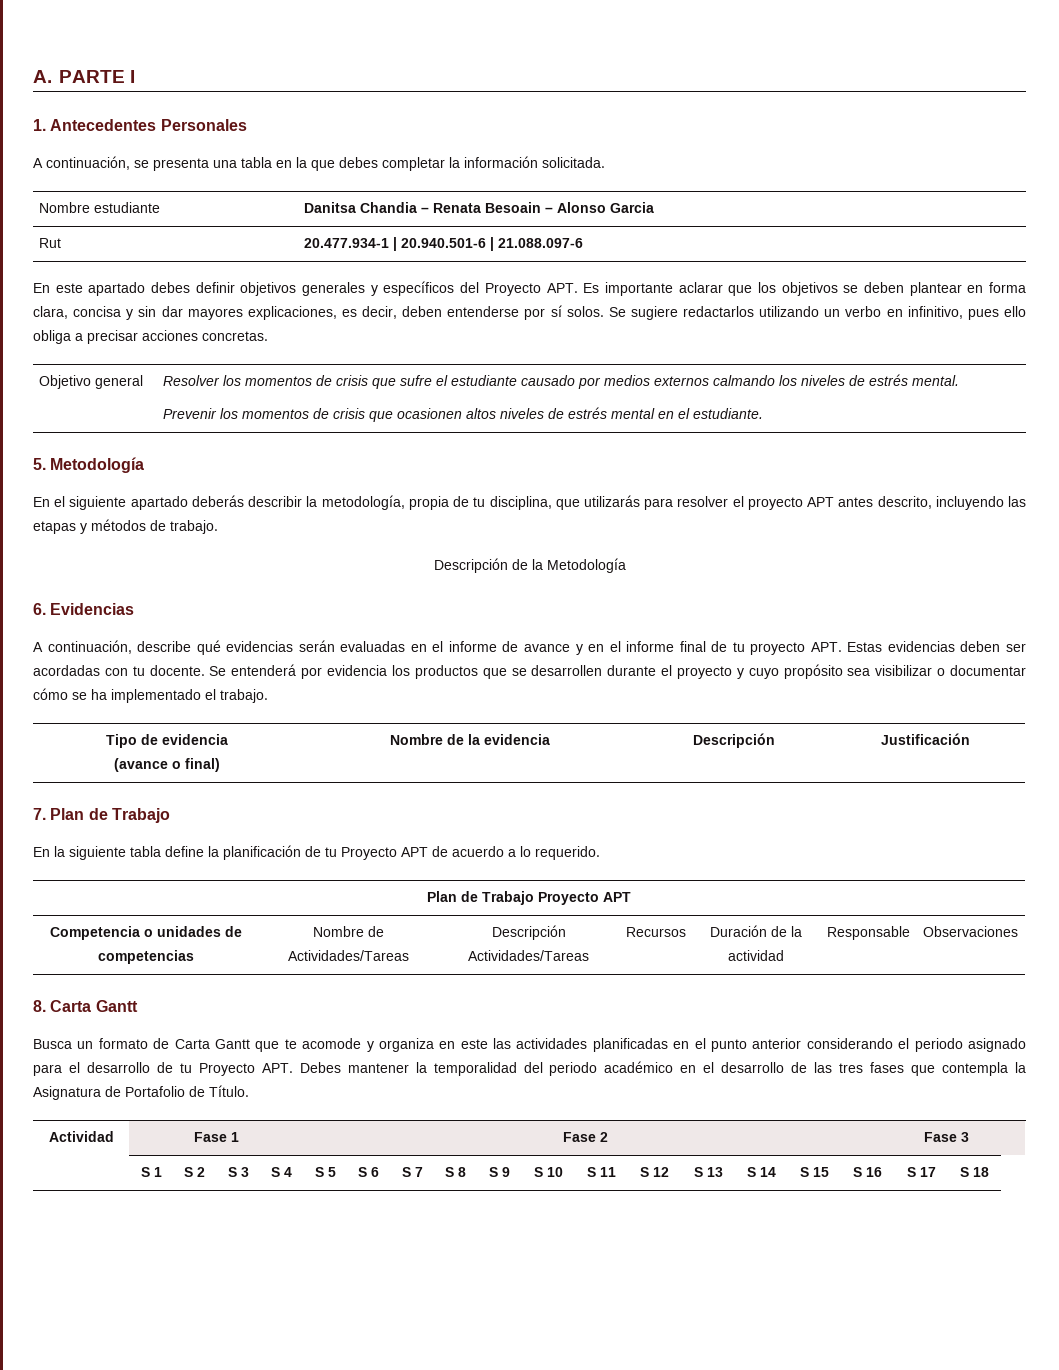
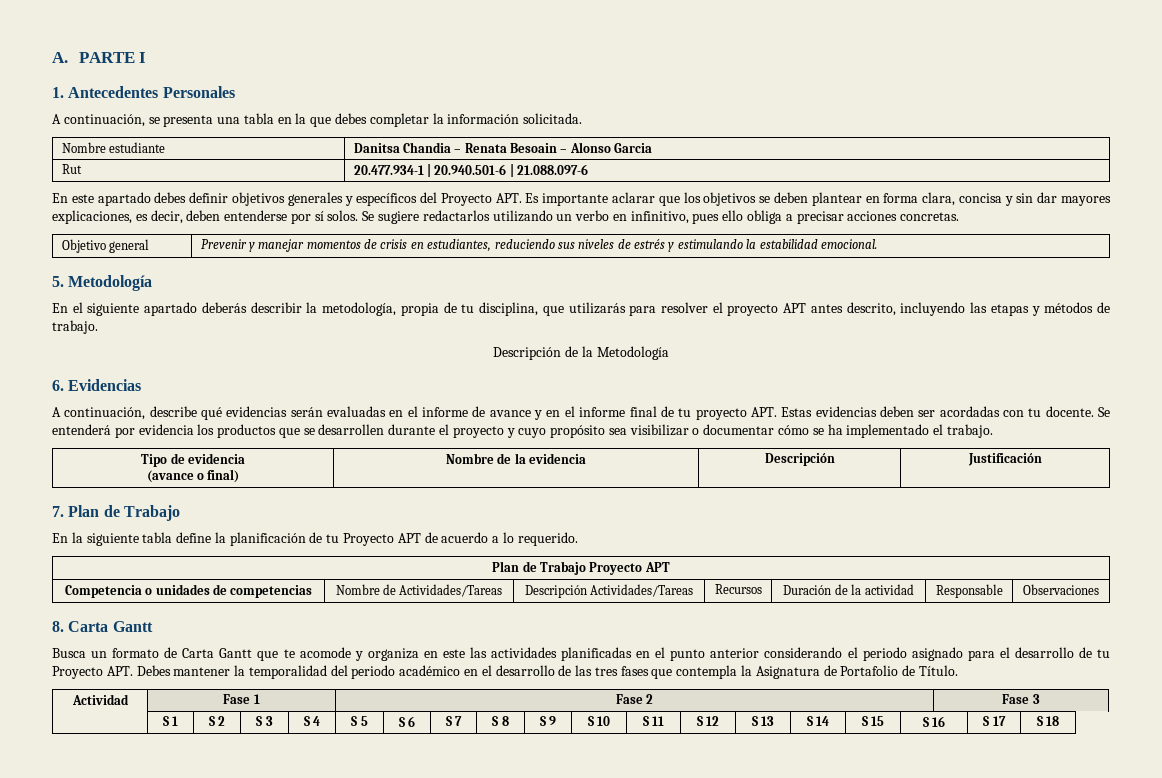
- Objetivo general | Resolver los momentos de crisis que sufre el estudiante causado por medios externos calmando los niveles de estrés mental.
- Prevenir los momentos de crisis que ocasionen altos niveles de estrés mental en el estudiante.
+ Objetivo general | Prevenir y manejar momentos de crisis en estudiantes, reduciendo sus niveles de estrés y estimulando la estabilidad emocional.

